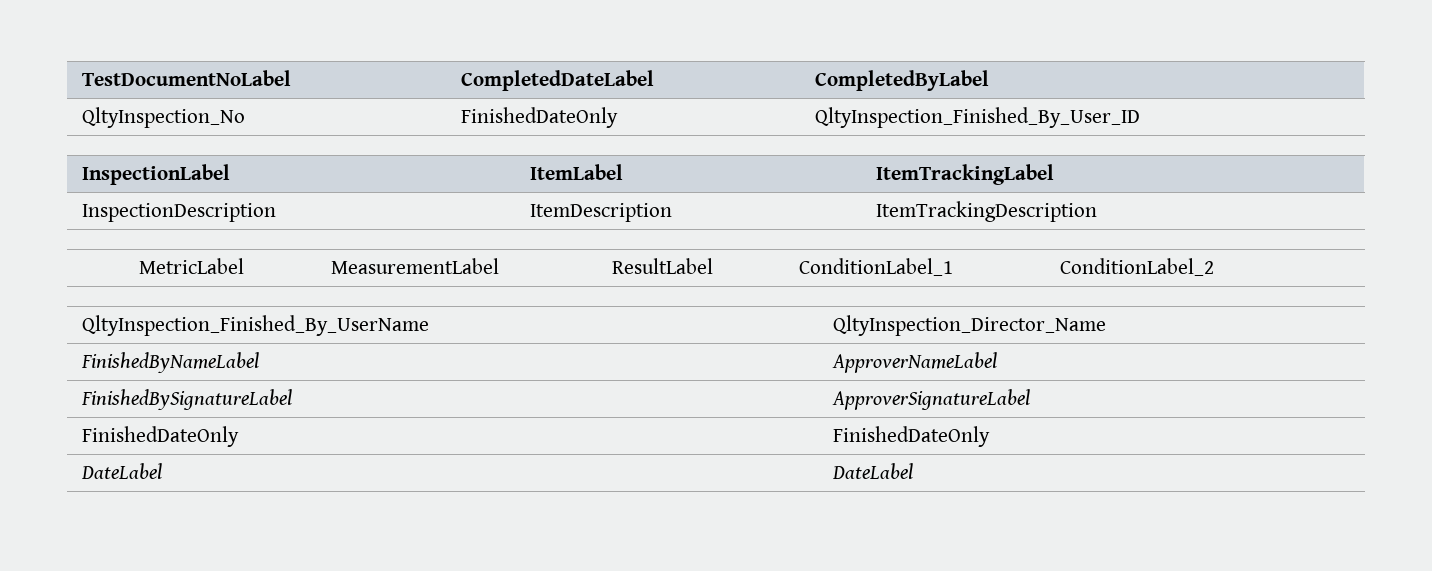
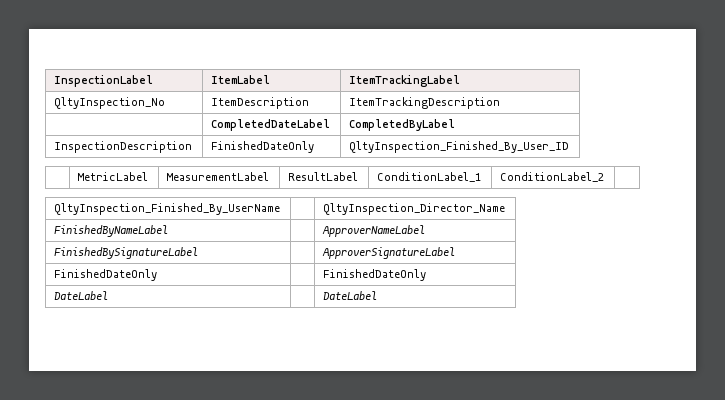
- TestDocumentNoLabel | CompletedDateLabel | CompletedByLabel
- QltyInspection_No | FinishedDateOnly | QltyInspection_Finished_By_User_ID
- InspectionDescription | ItemDescription | ItemTrackingDescription
+ QltyInspection_No | ItemDescription | ItemTrackingDescription
+ | CompletedDateLabel | CompletedByLabel
+ InspectionDescription | FinishedDateOnly | QltyInspection_Finished_By_User_ID

